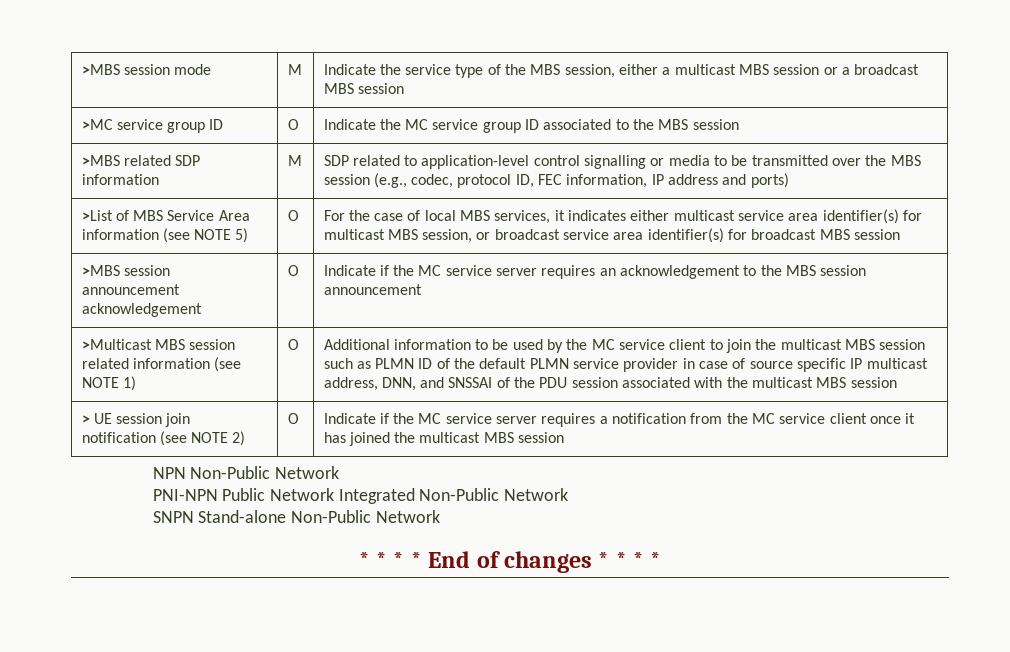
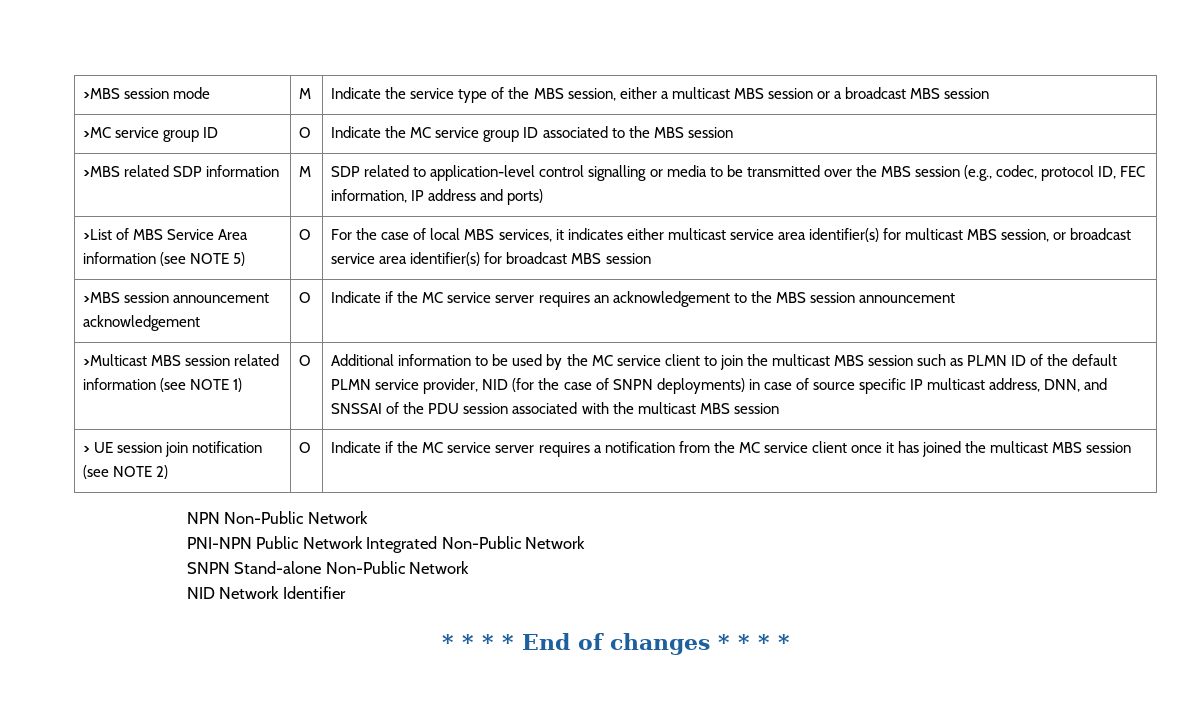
- Additional information to be used by the MC service client to join the multicast MBS session such as PLMN ID of the default PLMN service provider in case of source specific IP multicast address, DNN, and SNSSAI of the PDU session associated with the multicast MBS session
+ Additional information to be used by the MC service client to join the multicast MBS session such as PLMN ID of the default PLMN service provider, NID (for the case of SNPN deployments) in case of source specific IP multicast address, DNN, and SNSSAI of the PDU session associated with the multicast MBS session
+ NID Network Identifier

